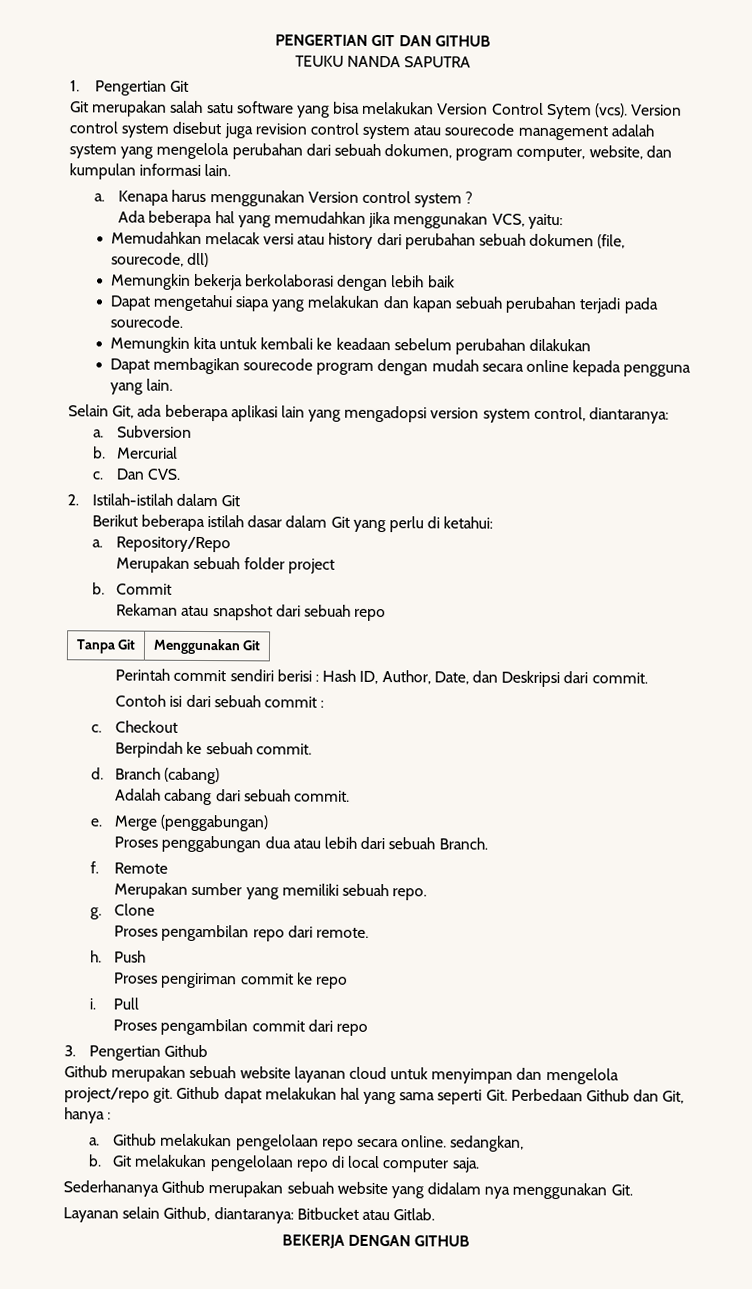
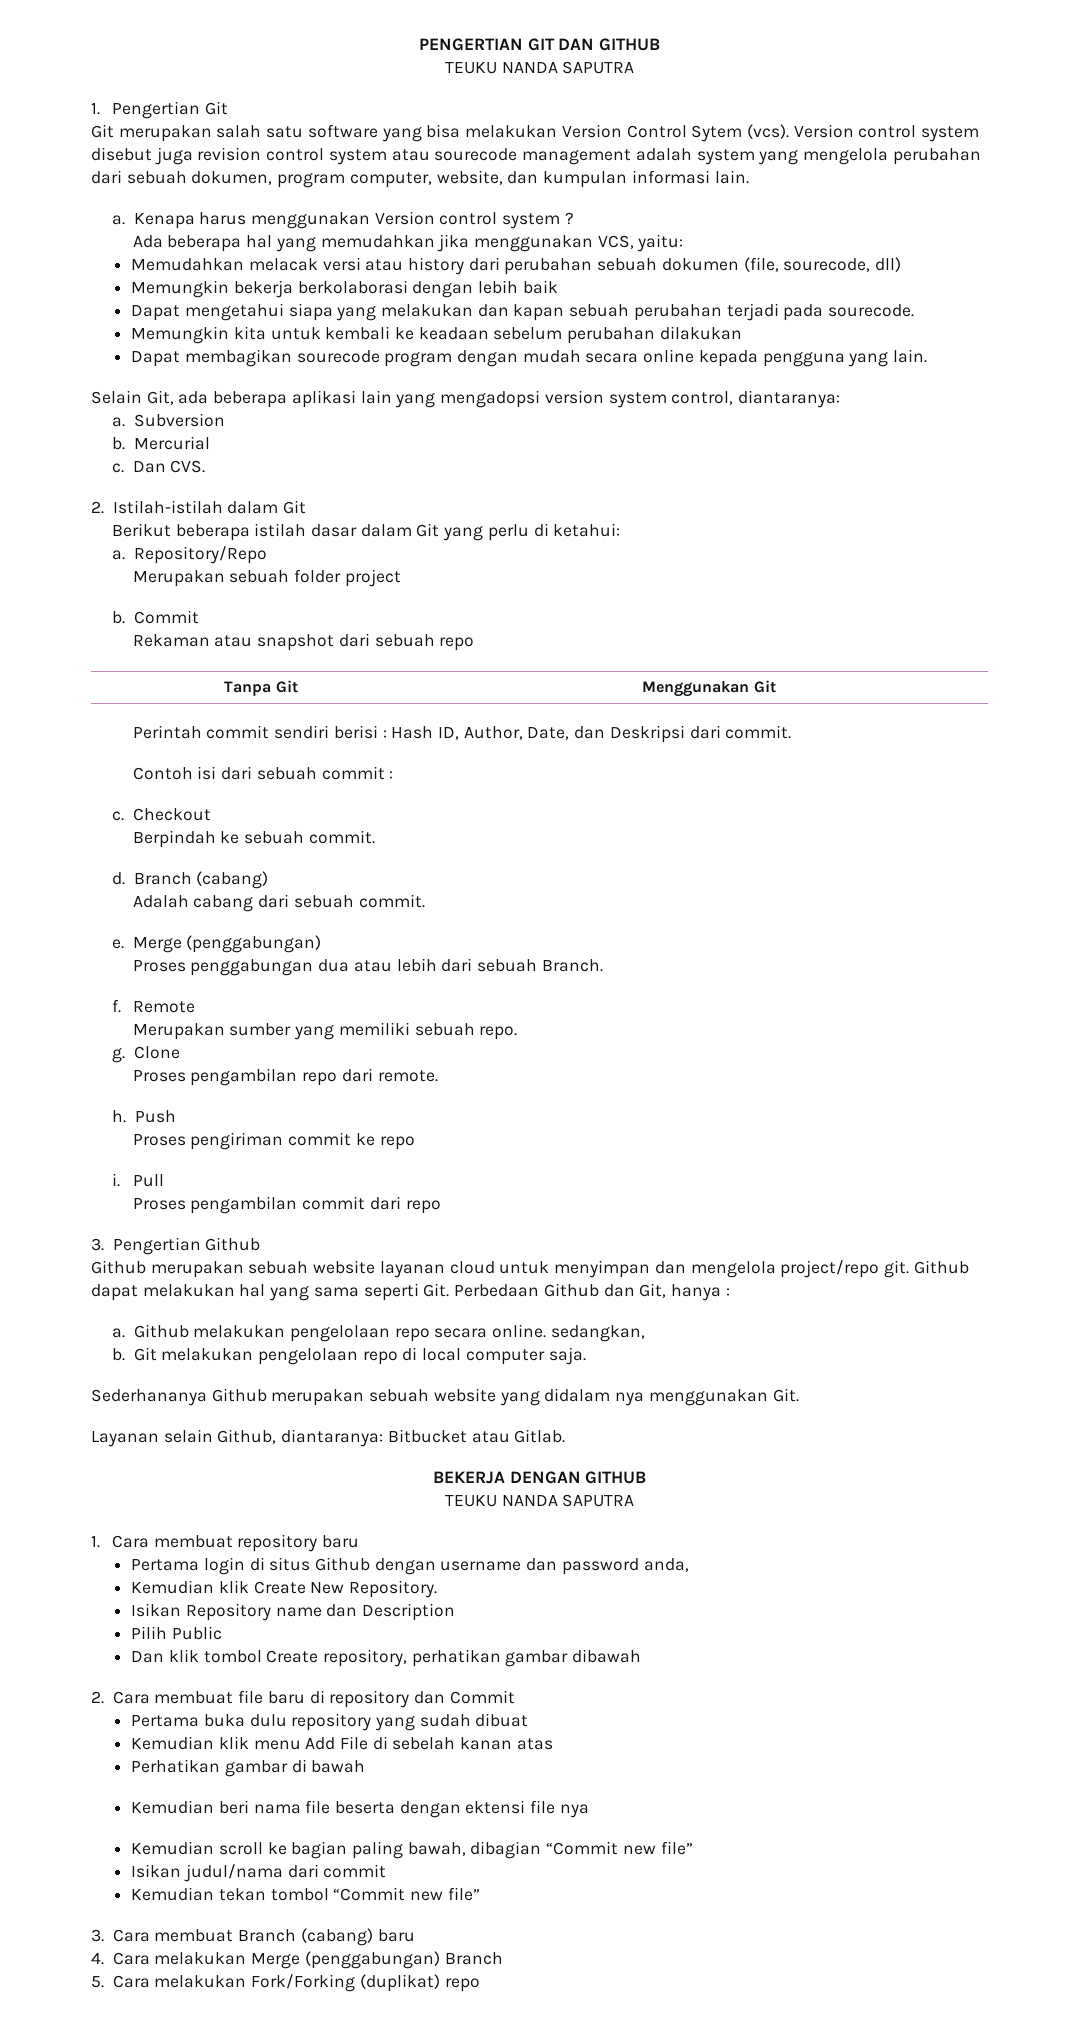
  BEKERJA DENGAN GITHUB
+ TEUKU NANDA SAPUTRA
+ 1. Cara membuat repository baru
+ Pertama login di situs Github dengan username dan password anda,
+ Kemudian klik Create New Repository.
+ Isikan Repository name dan Description
+ Pilih Public
+ Dan klik tombol Create repository, perhatikan gambar dibawah
+ 2. Cara membuat file baru di repository dan Commit
+ Pertama buka dulu repository yang sudah dibuat
+ Kemudian klik menu Add File di sebelah kanan atas
+ Perhatikan gambar di bawah
+ Kemudian beri nama file beserta dengan ektensi file nya
+ Kemudian scroll ke bagian paling bawah, dibagian “Commit new file”
+ Isikan judul/nama dari commit
+ Kemudian tekan tombol “Commit new file”
+ 3. Cara membuat Branch (cabang) baru
+ 4. Cara melakukan Merge (penggabungan) Branch
+ 5. Cara melakukan Fork/Forking (duplikat) repo

